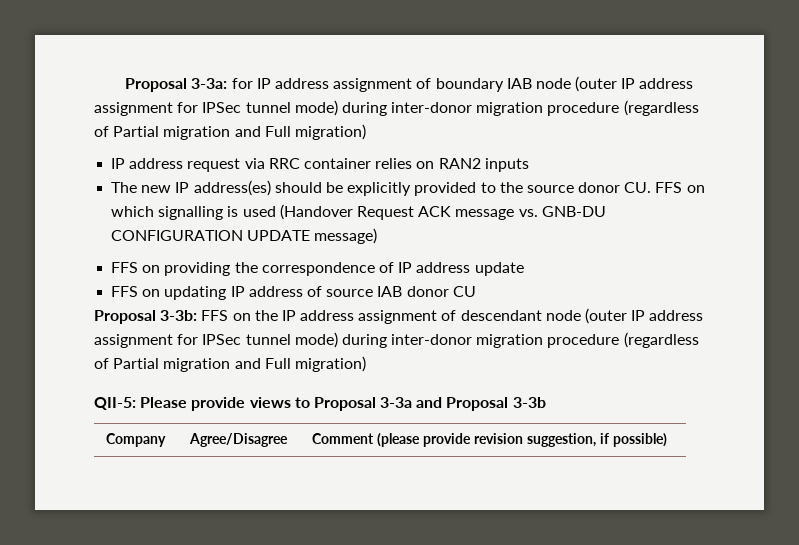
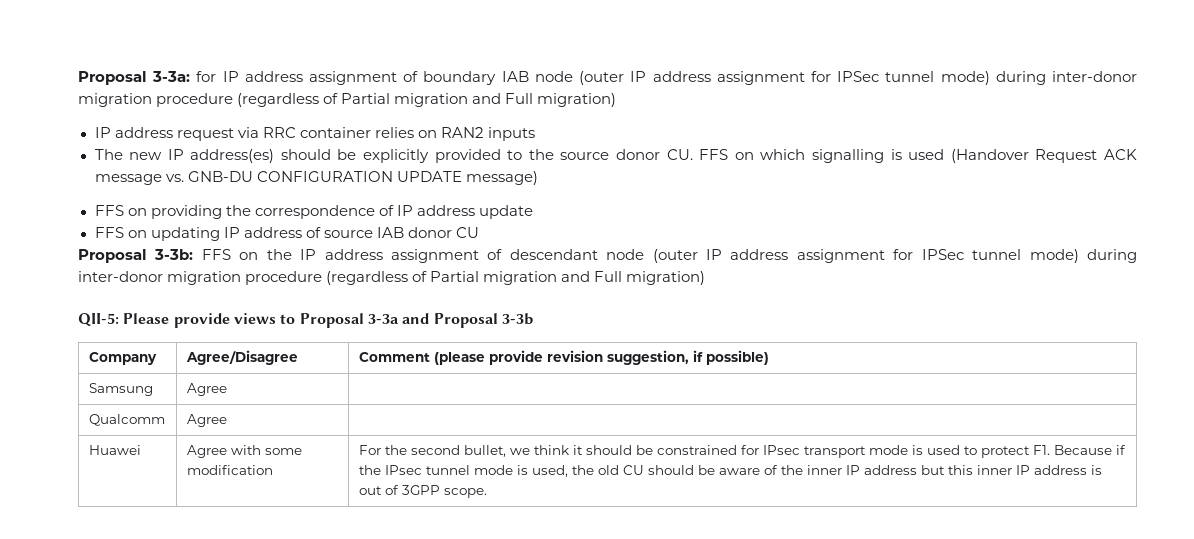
+ Samsung | Agree |
+ Qualcomm | Agree |
+ Huawei | Agree with some modification | For the second bullet, we think it should be constrained for IPsec transport mode is used to protect F1. Because if the IPsec tunnel mode is used, the old CU should be aware of the inner IP address but this inner IP address is out of 3GPP scope.

